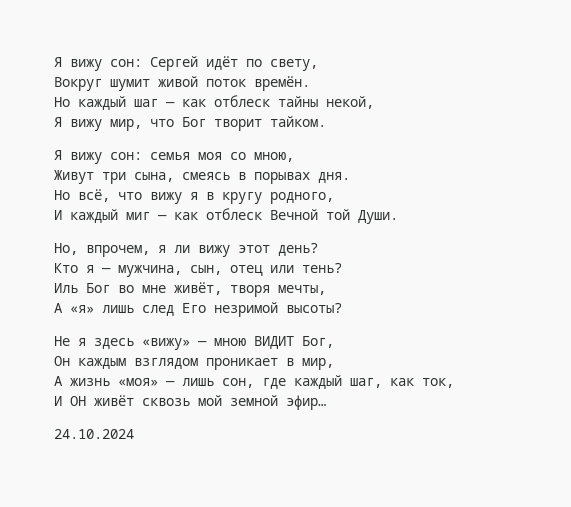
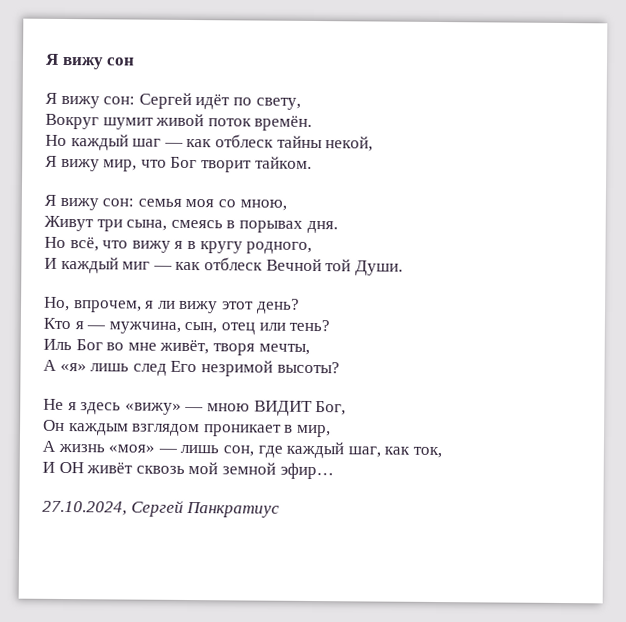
+ Я вижу сон
- 24.10.2024
+ 27.10.2024, Сергей Панкратиус

